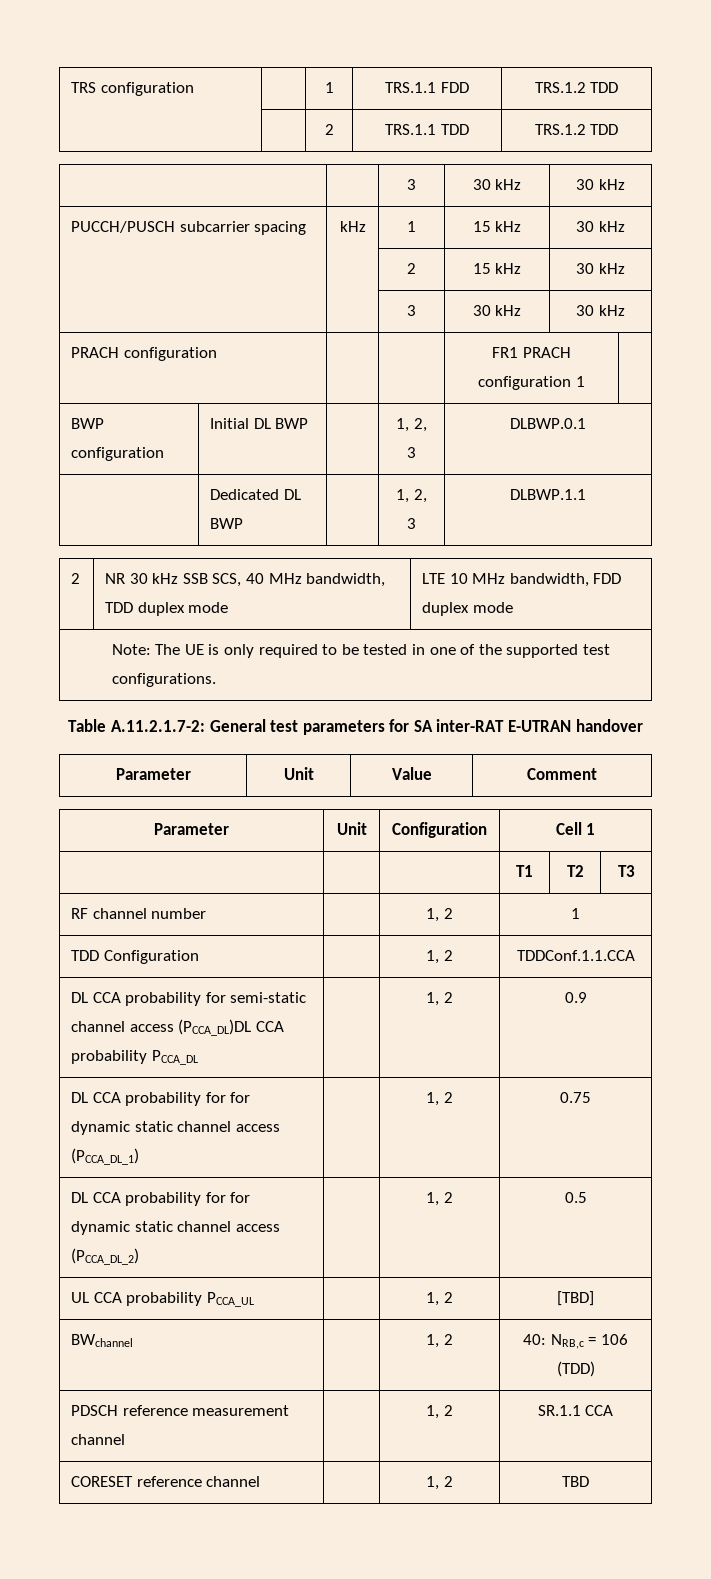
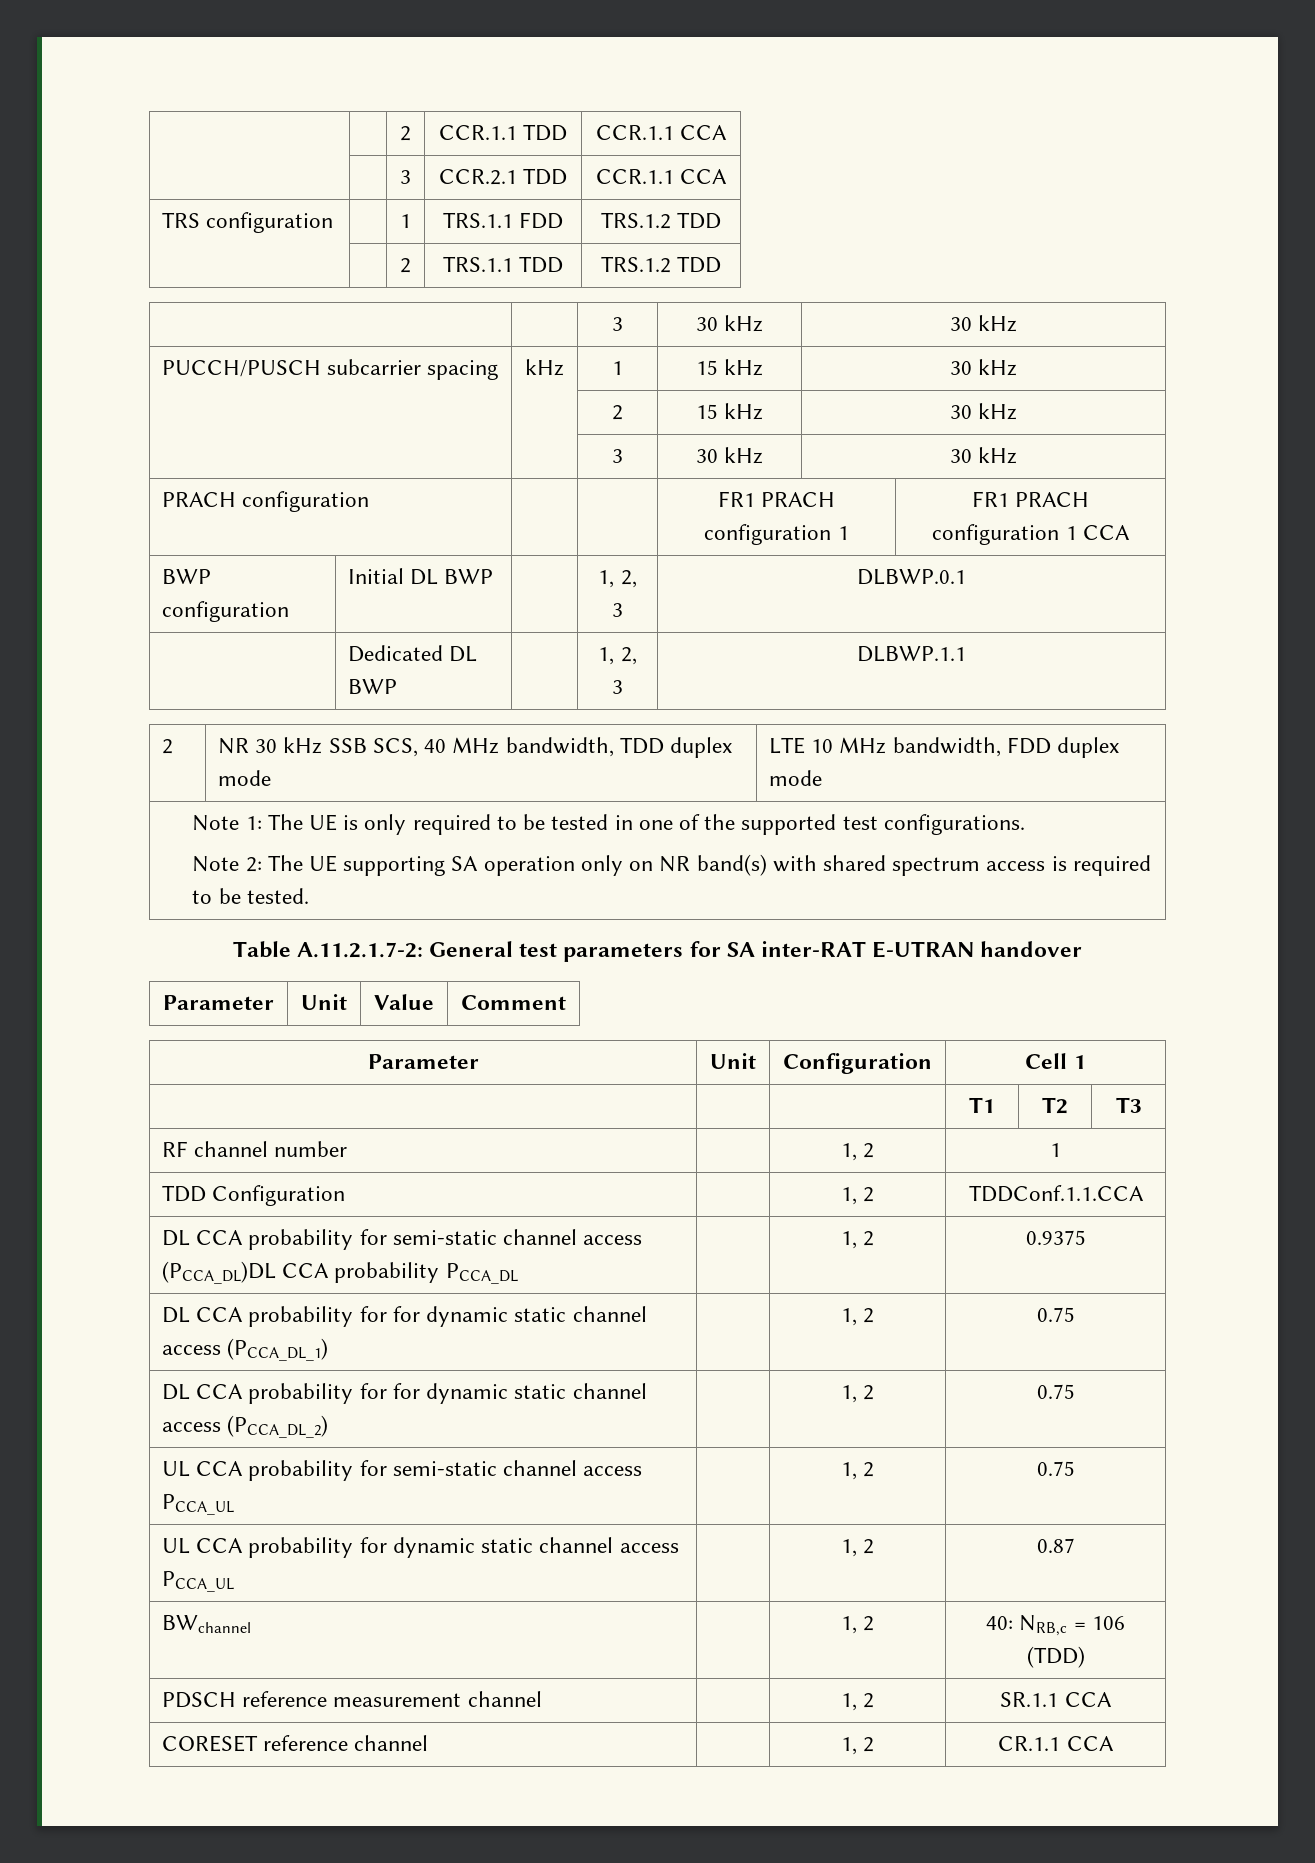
+ | | 2 | CCR.1.1 TDD | CCR.1.1 CCA
+ | | 3 | CCR.2.1 TDD | CCR.1.1 CCA
- PRACH configuration | | | FR1 PRACH configuration 1 |
+ PRACH configuration | | | FR1 PRACH configuration 1 | FR1 PRACH configuration 1 CCA
- Note: The UE is only required to be tested in one of the supported test configurations.
+ Note 1: The UE is only required to be tested in one of the supported test configurations.
+ Note 2: The UE supporting SA operation only on NR band(s) with shared spectrum access is required to be tested.
- DL CCA probability for semi-static channel access (PCCA_DL)DL CCA probability PCCA_DL | | 1, 2 | 0.9
+ DL CCA probability for semi-static channel access (PCCA_DL)DL CCA probability PCCA_DL | | 1, 2 | 0.9375
- DL CCA probability for for dynamic static channel access (PCCA_DL_2) | | 1, 2 | 0.5
- UL CCA probability PCCA_UL | | 1, 2 | [TBD]
+ DL CCA probability for for dynamic static channel access (PCCA_DL_2) | | 1, 2 | 0.75
+ UL CCA probability for semi-static channel access PCCA_UL | | 1, 2 | 0.75
+ UL CCA probability for dynamic static channel access PCCA_UL | | 1, 2 | 0.87
- CORESET reference channel | | 1, 2 | TBD
+ CORESET reference channel | | 1, 2 | CR.1.1 CCA

